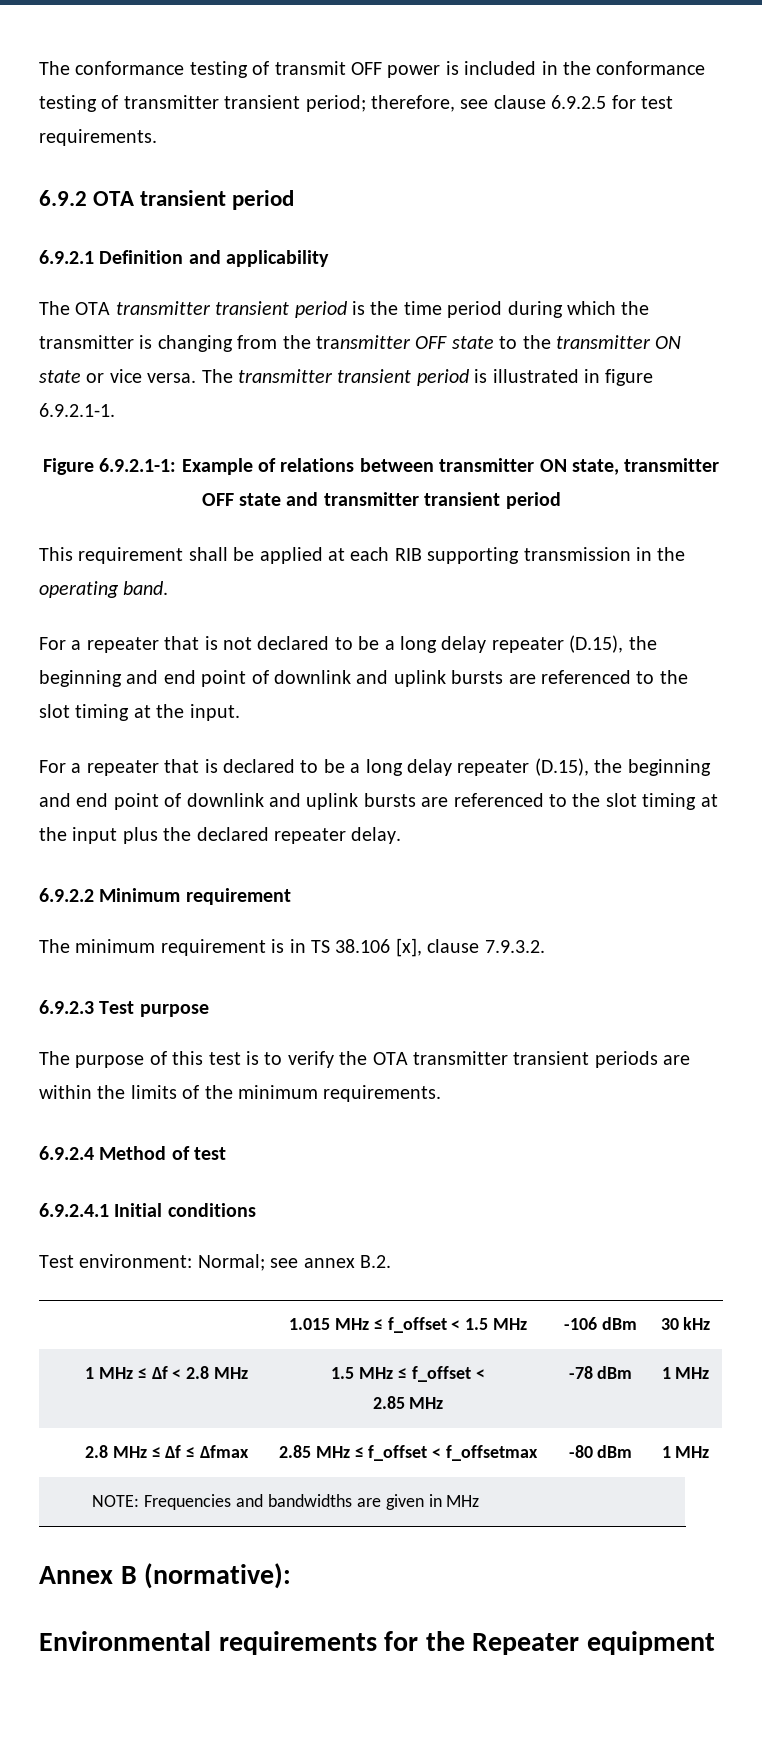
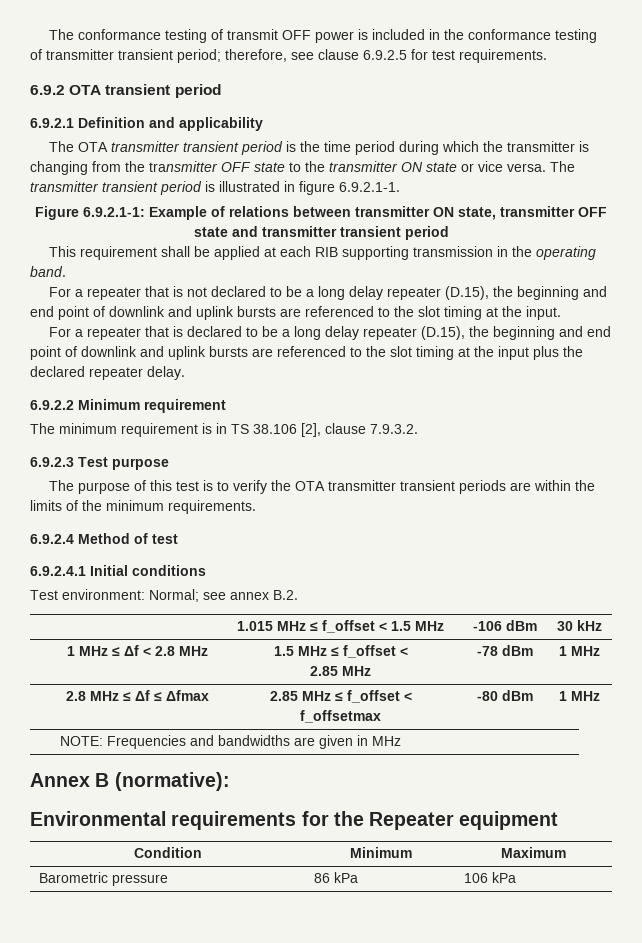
- The minimum requirement is in TS 38.106 [x], clause 7.9.3.2.
+ The minimum requirement is in TS 38.106 [2], clause 7.9.3.2.
+ Condition | Minimum | Maximum
+ Barometric pressure | 86 kPa | 106 kPa

